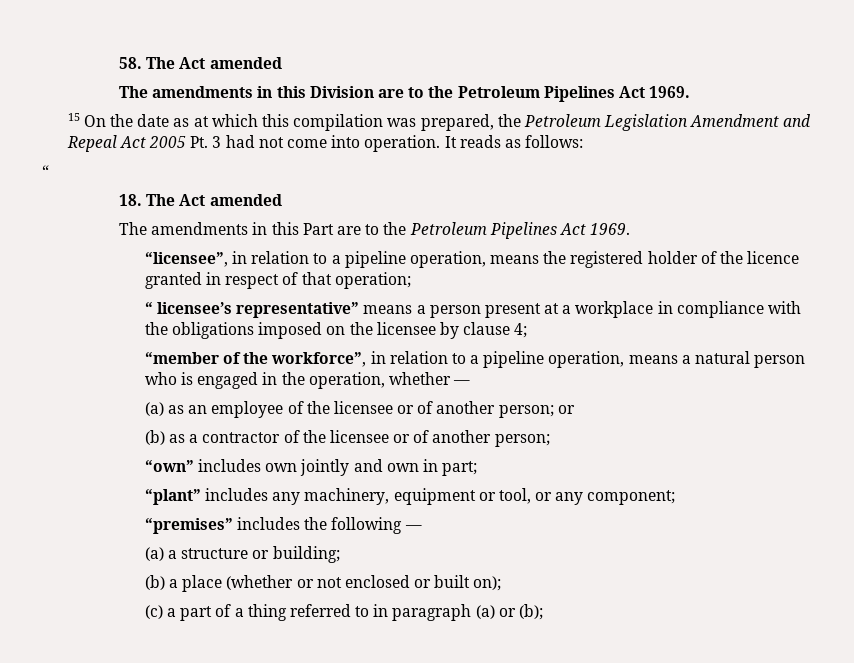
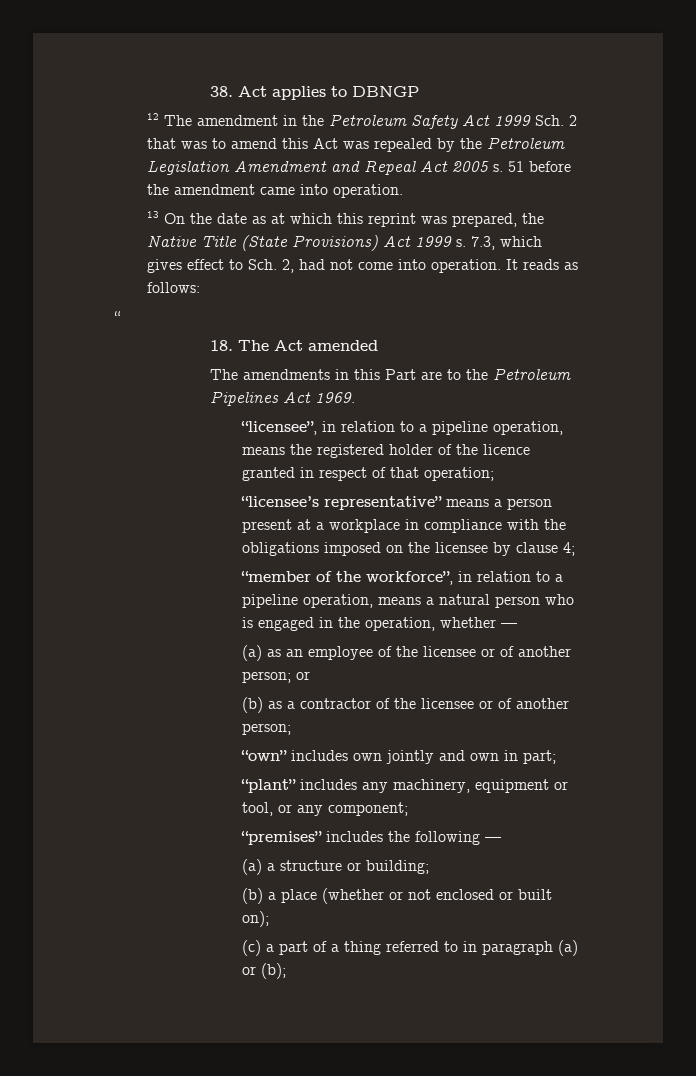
- 58. The Act amended
- The amendments in this Division are to the Petroleum Pipelines Act 1969.
- 15 On the date as at which this compilation was prepared, the Petroleum Legislation Amendment and Repeal Act 2005 Pt. 3 had not come into operation.
+ 38. Act applies to DBNGP
+ 12 The amendment in the Petroleum Safety Act 1999 Sch. 2 that was to amend this Act was repealed by the Petroleum Legislation Amendment and Repeal Act 2005 s. 51 before the amendment came into operation.
+ 13 On the date as at which this reprint was prepared, the Native Title (State Provisions) Act 1999 s. 7.3, which gives effect to Sch. 2, had not come into operation.
- “ licensee’s representative” means a person present at a workplace in compliance with the obligations imposed on the licensee by clause 4;
+ “licensee’s representative” means a person present at a workplace in compliance with the obligations imposed on the licensee by clause 4;

